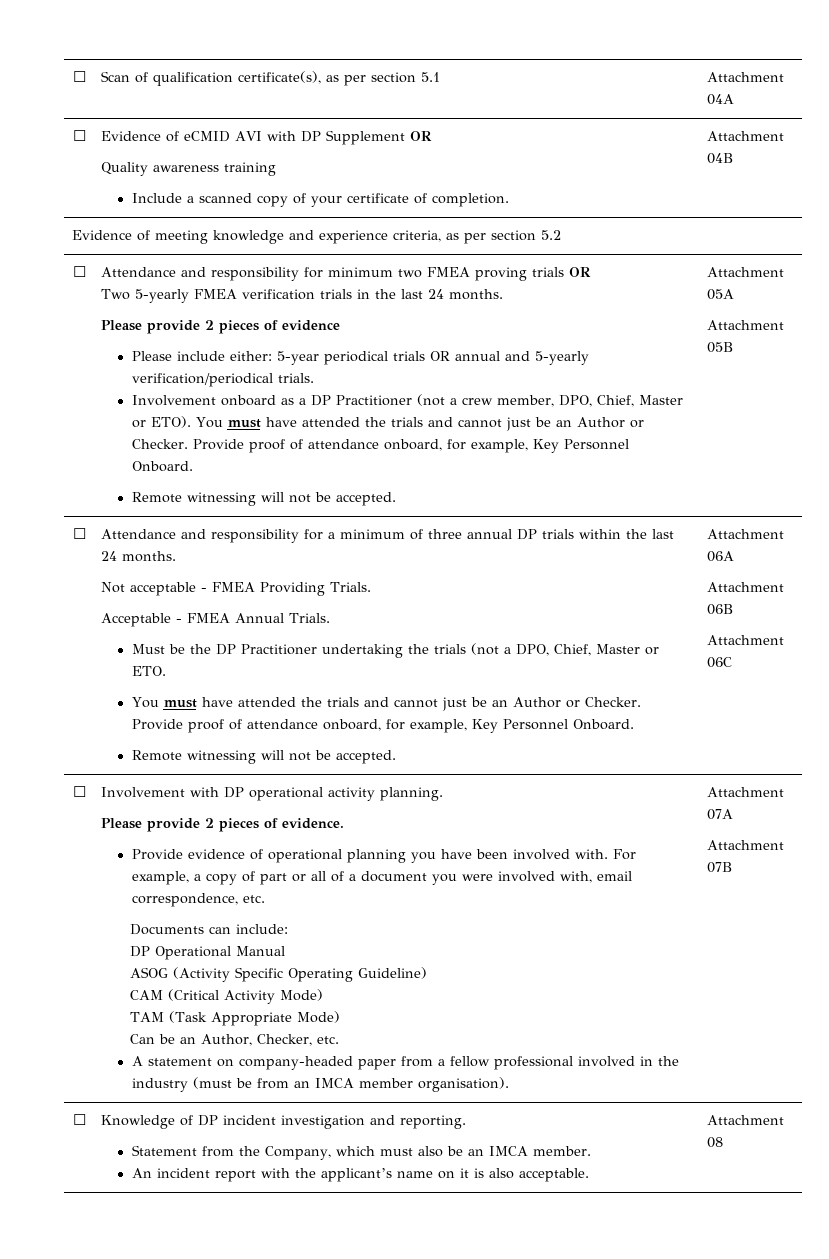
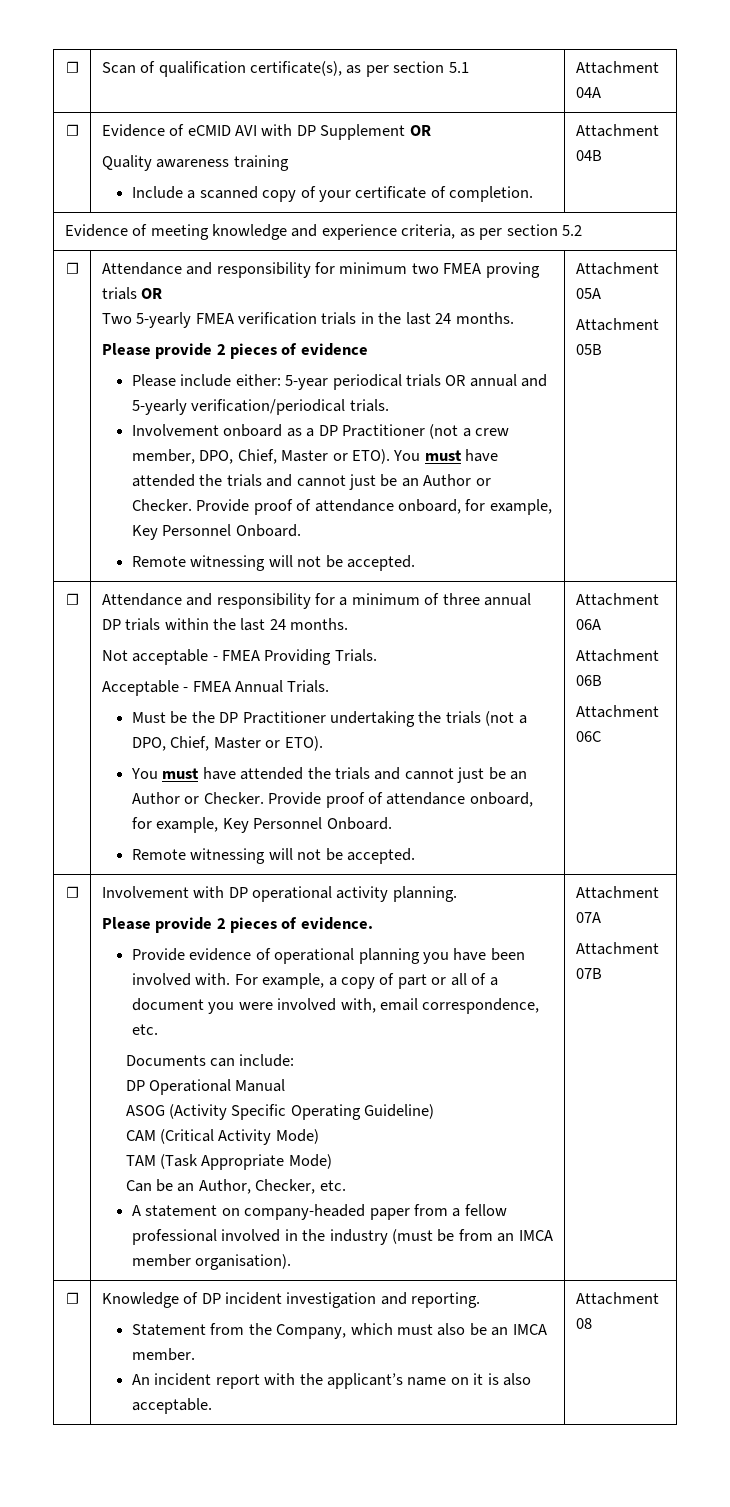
- Must be the DP Practitioner undertaking the trials (not a DPO, Chief, Master or ETO.
+ Must be the DP Practitioner undertaking the trials (not a DPO, Chief, Master or ETO).

